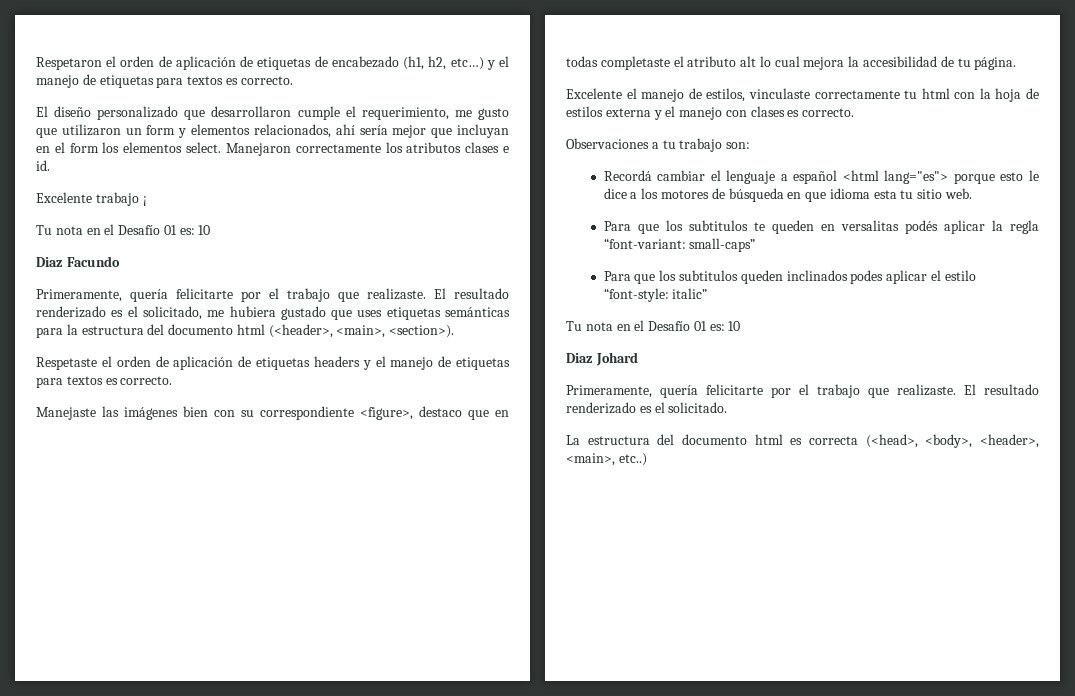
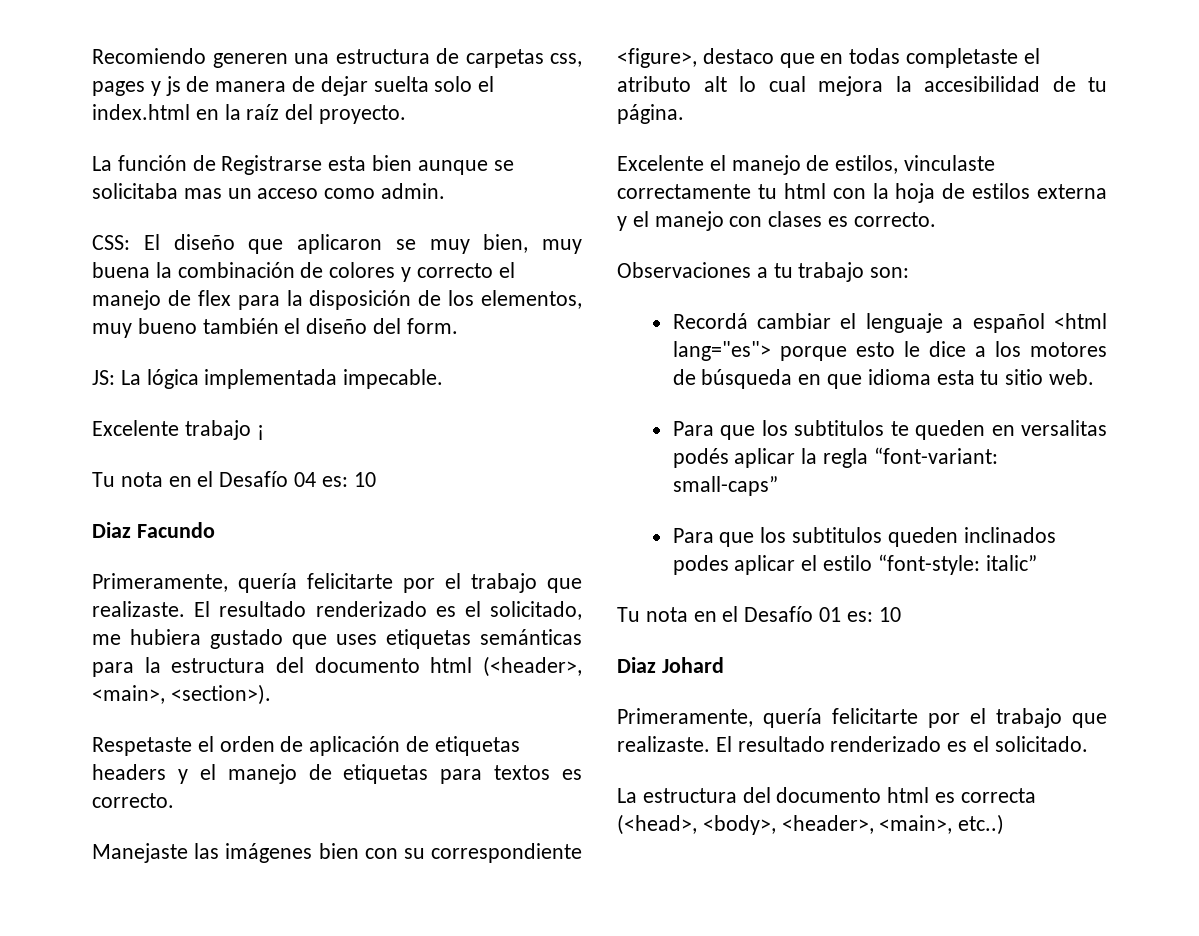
- Respetaron el orden de aplicación de etiquetas de encabezado (h1, h2, etc…) y el manejo de etiquetas para textos es correcto.
- El diseño personalizado que desarrollaron cumple el requerimiento, me gusto que utilizaron un form y elementos relacionados, ahí sería mejor que incluyan en el form los elementos select. Manejaron correctamente los atributos clases e id.
+ Recomiendo generen una estructura de carpetas css, pages y js de manera de dejar suelta solo el index.html en la raíz del proyecto.
+ La función de Registrarse esta bien aunque se solicitaba mas un acceso como admin.
+ CSS: El diseño que aplicaron se muy bien, muy buena la combinación de colores y correcto el manejo de flex para la disposición de los elementos, muy bueno también el diseño del form.
+ JS: La lógica implementada impecable.
  Excelente trabajo ¡
- Tu nota en el Desafío 01 es: 10
+ Tu nota en el Desafío 04 es: 10

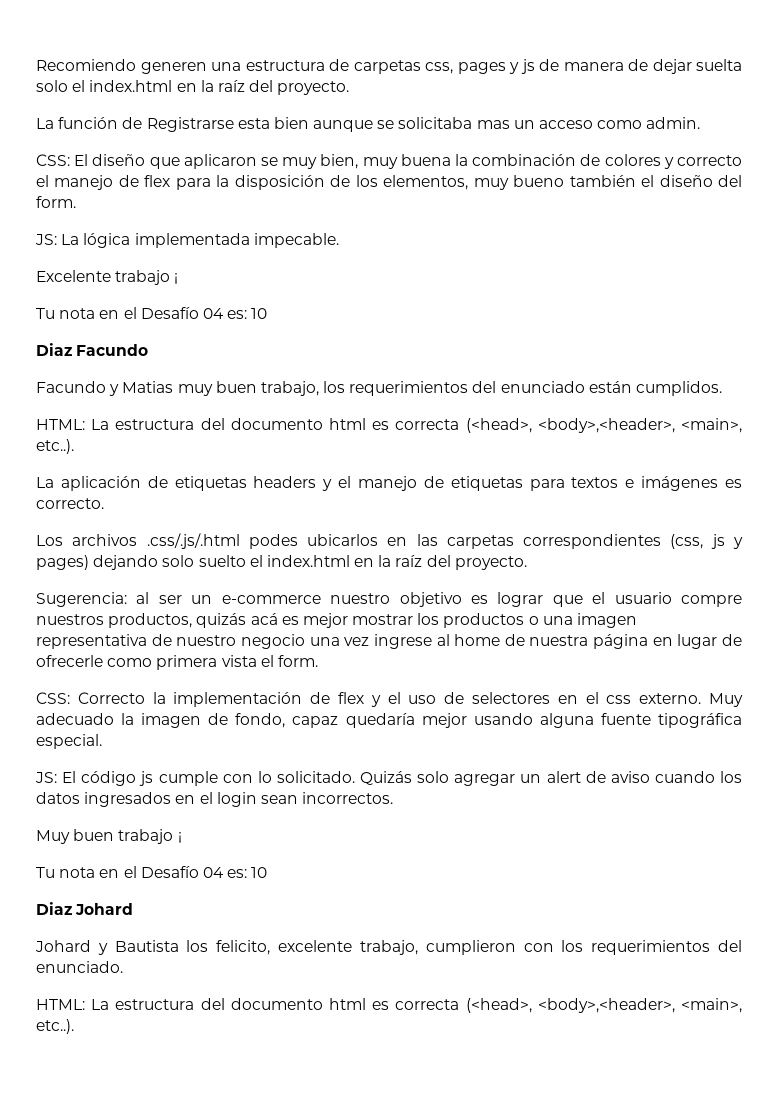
- Primeramente, quería felicitarte por el trabajo que realizaste. El resultado renderizado es el solicitado, me hubiera gustado que uses etiquetas semánticas para la estructura del documento html (<header>, <main>, <section>).
- Respetaste el orden de aplicación de etiquetas headers y el manejo de etiquetas para textos es correcto.
- Manejaste las imágenes bien con su correspondiente <figure>, destaco que en todas completaste el atributo alt lo cual mejora la accesibilidad de tu página.
- Excelente el manejo de estilos, vinculaste correctamente tu html con la hoja de estilos externa y el manejo con clases es correcto.
- Observaciones a tu trabajo son:
- Recordá cambiar el lenguaje a español <html lang="es"> porque esto le dice a los motores de búsqueda en que idioma esta tu sitio web.
- Para que los subtitulos te queden en versalitas podés aplicar la regla “font-variant: small-caps”
- Para que los subtitulos queden inclinados podes aplicar el estilo “font-style: italic”
- Tu nota en el Desafío 01 es: 10
+ Facundo y Matias muy buen trabajo, los requerimientos del enunciado están cumplidos.
+ HTML: La estructura del documento html es correcta (<head>, <body>,<header>, <main>, etc..).
+ La aplicación de etiquetas headers y el manejo de etiquetas para textos e imágenes es correcto.
+ Los archivos .css/.js/.html podes ubicarlos en las carpetas correspondientes (css, js y pages) dejando solo suelto el index.html en la raíz del proyecto.
+ Sugerencia: al ser un e-commerce nuestro objetivo es lograr que el usuario compre nuestros productos, quizás acá es mejor mostrar los productos o una imagen representativa de nuestro negocio una vez ingrese al home de nuestra página en lugar de ofrecerle como primera vista el form.
+ CSS: Correcto la implementación de flex y el uso de selectores en el css externo. Muy adecuado la imagen de fondo, capaz quedaría mejor usando alguna fuente tipográfica especial.
+ JS: El código js cumple con lo solicitado. Quizás solo agregar un alert de aviso cuando los datos ingresados en el login sean incorrectos.
+ Muy buen trabajo ¡
+ Tu nota en el Desafío 04 es: 10
- Primeramente, quería felicitarte por el trabajo que realizaste. El resultado renderizado es el solicitado.
- La estructura del documento html es correcta (<head>, <body>, <header>, <main>, etc..)
+ Johard y Bautista los felicito, excelente trabajo, cumplieron con los requerimientos del enunciado.
+ HTML: La estructura del documento html es correcta (<head>, <body>,<header>, <main>, etc..).

